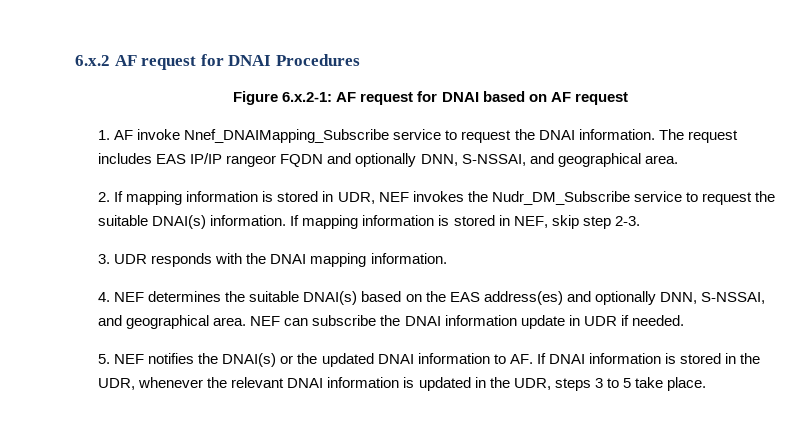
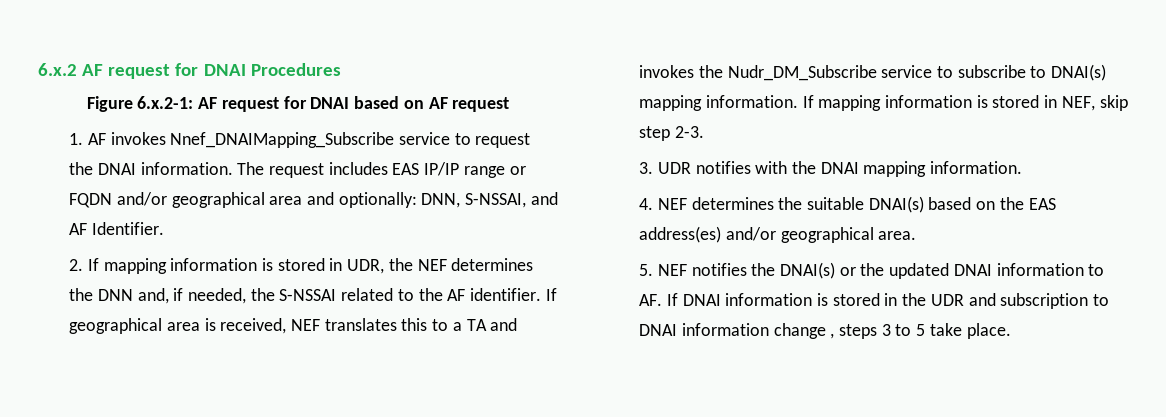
- 1. AF invoke Nnef_DNAIMapping_Subscribe service to request the DNAI information.
+ 1. AF invokes Nnef_DNAIMapping_Subscribe service to request the DNAI information.
- The request includes EAS IP/IP rangeor FQDN and optionally DNN, S-NSSAI, and geographical area.
+ The request includes EAS IP/IP range or FQDN and/or geographical area and optionally: DNN, S-NSSAI, and AF Identifier.
- 2. If mapping information is stored in UDR, NEF invokes the Nudr_DM_Subscribe service to request the suitable DNAI(s) information.
+ 2. If mapping information is stored in UDR, the NEF determines the DNN and, if needed, the S-NSSAI related to the AF identifier. If geographical area is received, NEF translates this to a TA and invokes the Nudr_DM_Subscribe service to subscribe to DNAI(s) mapping information.
- 3. UDR responds with the DNAI mapping information.
+ 3. UDR notifies with the DNAI mapping information.
- 4. NEF determines the suitable DNAI(s) based on the EAS address(es) and optionally DNN, S-NSSAI, and geographical area. NEF can subscribe the DNAI information update in UDR if needed.
+ 4. NEF determines the suitable DNAI(s) based on the EAS address(es) and/or geographical area.
- 5. NEF notifies the DNAI(s) or the updated DNAI information to AF. If DNAI information is stored in the UDR, whenever the relevant DNAI information is updated in the UDR, steps 3 to 5 take place.
+ 5. NEF notifies the DNAI(s) or the updated DNAI information to AF. If DNAI information is stored in the UDR and subscription to DNAI information change , steps 3 to 5 take place.

